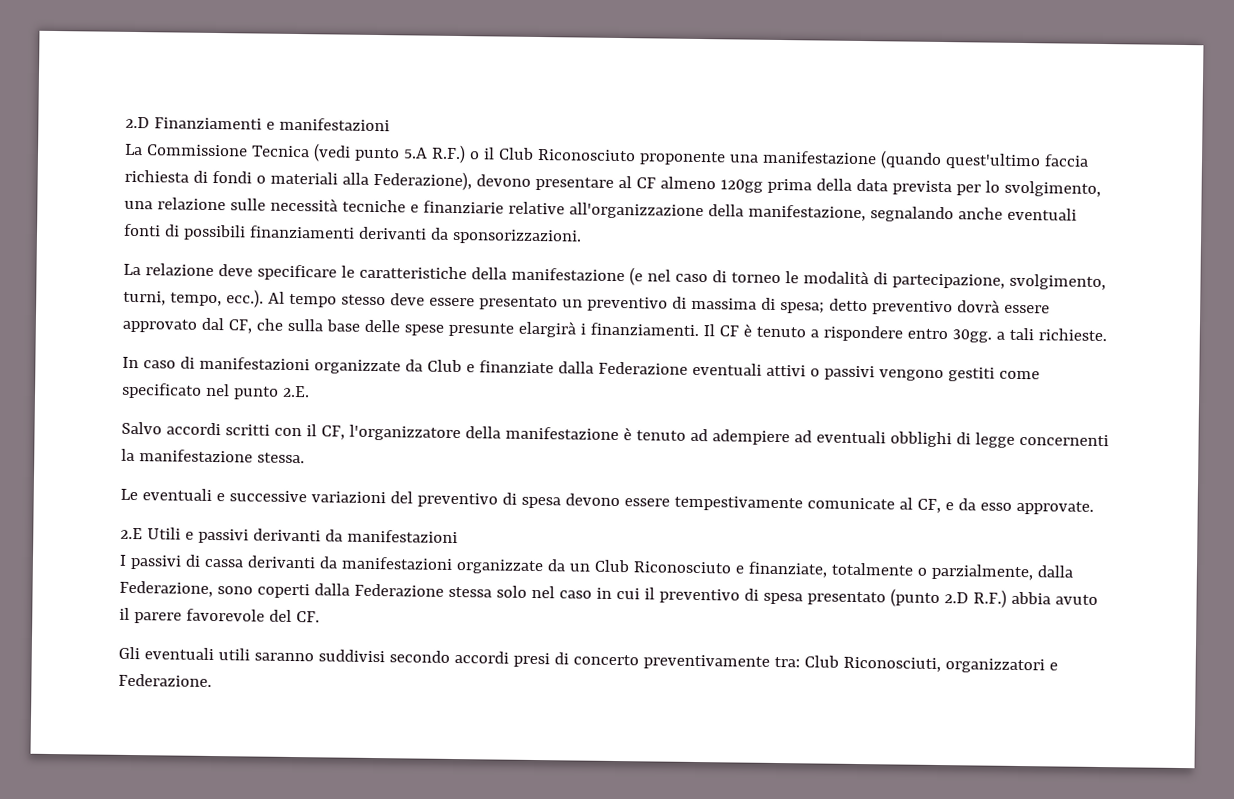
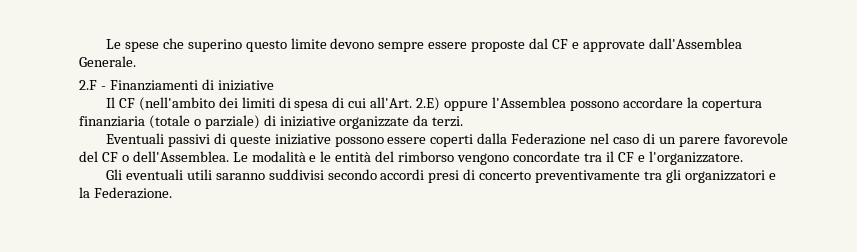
- 2.D Finanziamenti e manifestazioni
- La Commissione Tecnica (vedi punto 5.A R.F.) o il Club Riconosciuto proponente una manifestazione (quando quest'ultimo faccia richiesta di fondi o materiali alla Federazione), devono presentare al CF almeno 120gg prima della data prevista per lo svolgimento, una relazione sulle necessità tecniche e finanziarie relative all'organizzazione della manifestazione, segnalando anche eventuali fonti di possibili finanziamenti derivanti da sponsorizzazioni.
- La relazione deve specificare le caratteristiche della manifestazione (e nel caso di torneo le modalità di partecipazione, svolgimento, turni, tempo, ecc.). Al tempo stesso deve essere presentato un preventivo di massima di spesa; detto preventivo dovrà essere approvato dal CF, che sulla base delle spese presunte elargirà i finanziamenti. Il CF è tenuto a rispondere entro 30gg. a tali richieste.
- In caso di manifestazioni organizzate da Club e finanziate dalla Federazione eventuali attivi o passivi vengono gestiti come specificato nel punto 2.E.
- Salvo accordi scritti con il CF, l'organizzatore della manifestazione è tenuto ad adempiere ad eventuali obblighi di legge concernenti la manifestazione stessa.
- Le eventuali e successive variazioni del preventivo di spesa devono essere tempestivamente comunicate al CF, e da esso approvate.
- 2.E Utili e passivi derivanti da manifestazioni
- I passivi di cassa derivanti da manifestazioni organizzate da un Club Riconosciuto e finanziate, totalmente o parzialmente, dalla Federazione, sono coperti dalla Federazione stessa solo nel caso in cui il preventivo di spesa presentato (punto 2.D R.F.) abbia avuto il parere favorevole del CF.
+ Le spese che superino questo limite devono sempre essere proposte dal CF e approvate dall'Assemblea Generale.
+ 2.F - Finanziamenti di iniziative
+ Il CF (nell'ambito dei limiti di spesa di cui all'Art. 2.E) oppure l'Assemblea possono accordare la copertura finanziaria (totale o parziale) di iniziative organizzate da terzi.
+ Eventuali passivi di queste iniziative possono essere coperti dalla Federazione nel caso di un parere favorevole del CF o dell'Assemblea. Le modalità e le entità del rimborso vengono concordate tra il CF e l'organizzatore.
- Gli eventuali utili saranno suddivisi secondo accordi presi di concerto preventivamente tra: Club Riconosciuti, organizzatori e Federazione.
+ Gli eventuali utili saranno suddivisi secondo accordi presi di concerto preventivamente tra gli organizzatori e la Federazione.

